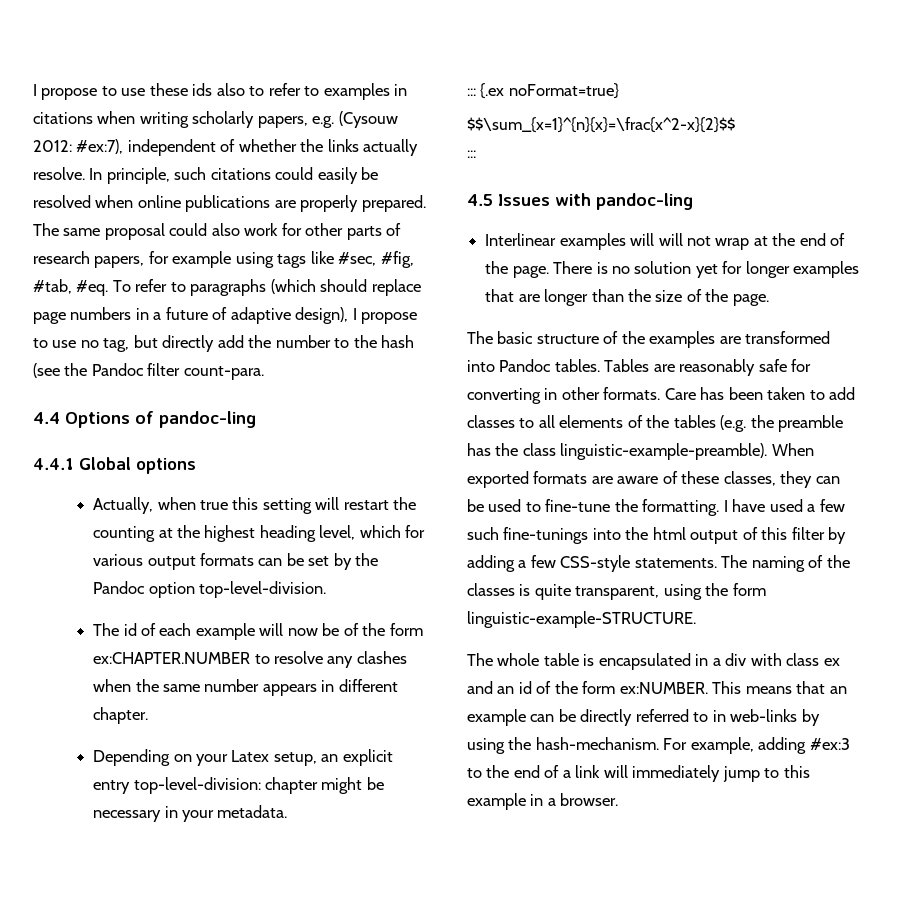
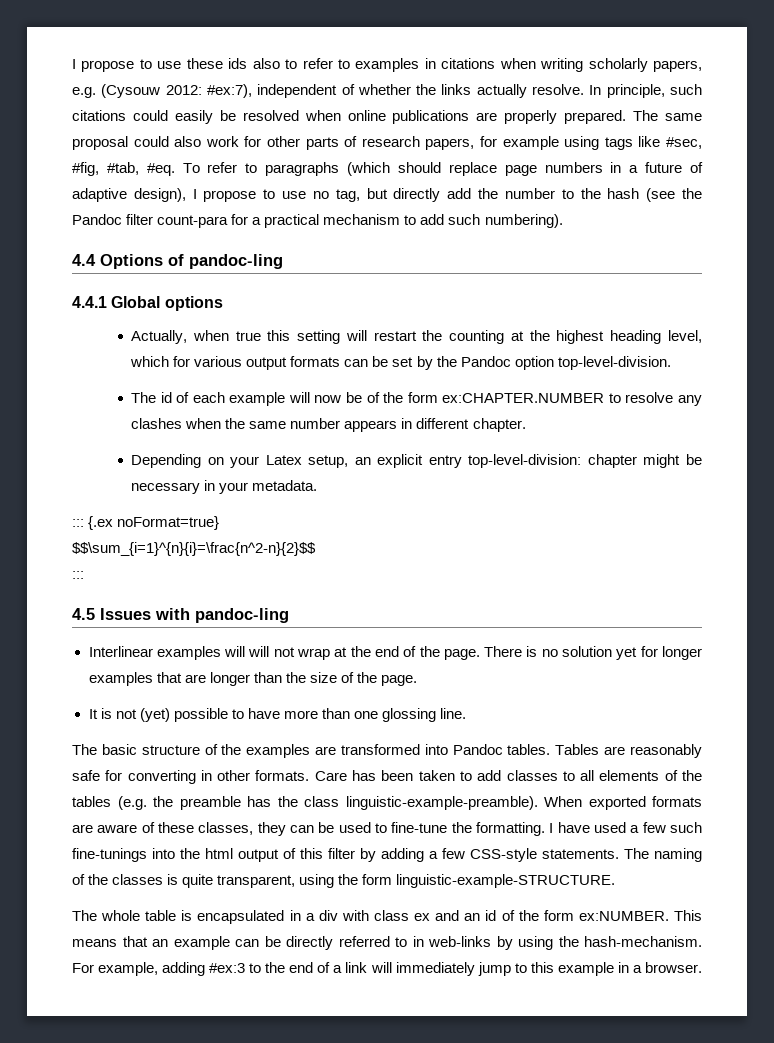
- To refer to paragraphs (which should replace page numbers in a future of adaptive design), I propose to use no tag, but directly add the number to the hash (see the Pandoc filter count-para.
+ To refer to paragraphs (which should replace page numbers in a future of adaptive design), I propose to use no tag, but directly add the number to the hash (see the Pandoc filter count-para for a practical mechanism to add such numbering).
- $$\sum_{x=1}^{n}{x}=\frac{x^2-x}{2}$$
+ $$\sum_{i=1}^{n}{i}=\frac{n^2-n}{2}$$
+ It is not (yet) possible to have more than one glossing line.

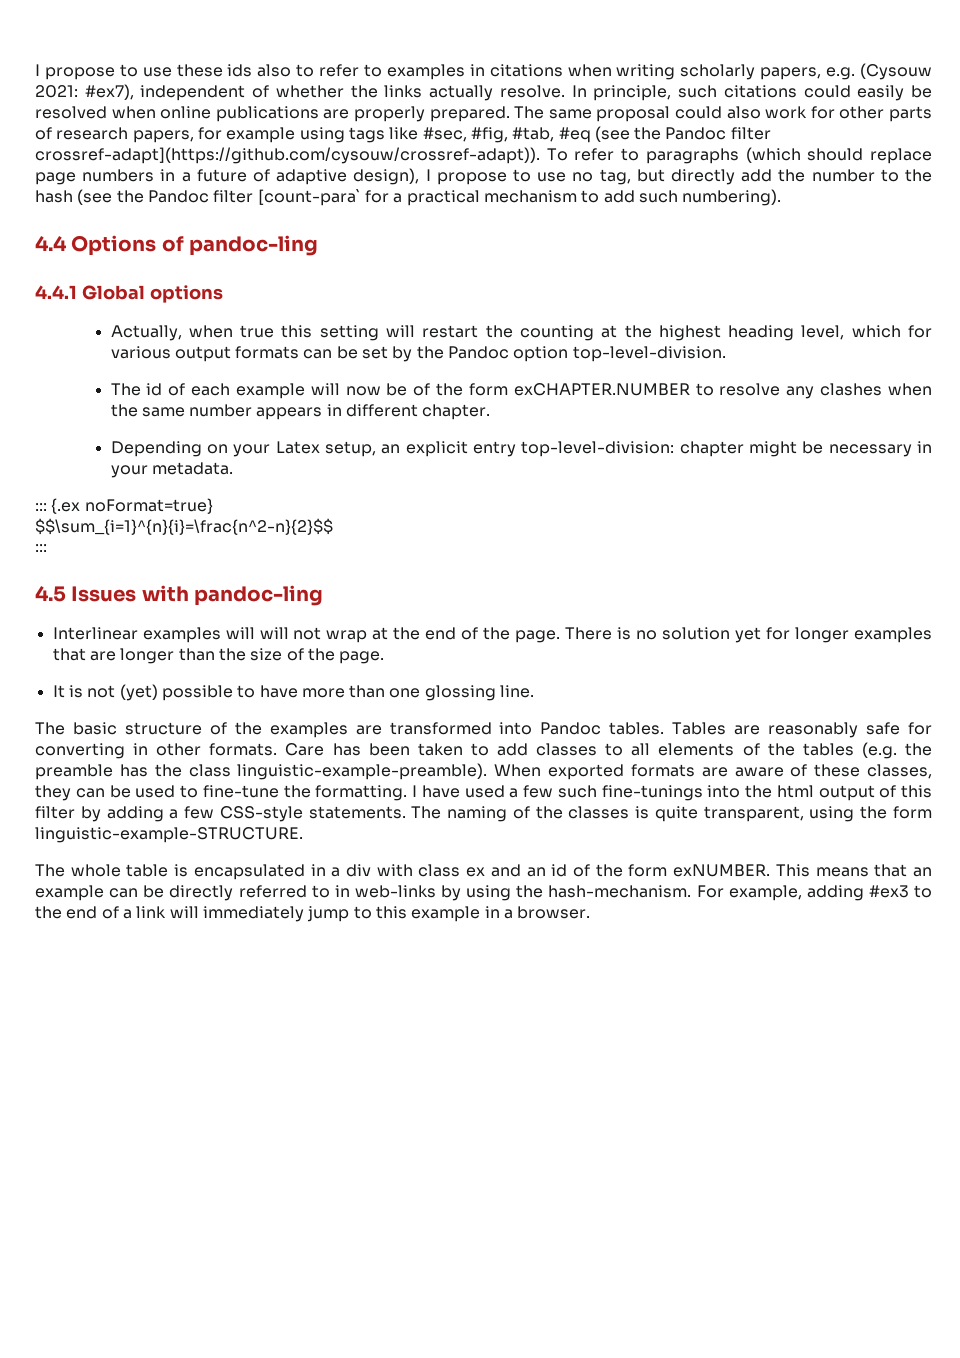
- I propose to use these ids also to refer to examples in citations when writing scholarly papers, e.g. (Cysouw 2012: #ex:7), independent of whether the links actually resolve.
+ I propose to use these ids also to refer to examples in citations when writing scholarly papers, e.g. (Cysouw 2021: #ex7), independent of whether the links actually resolve.
- The same proposal could also work for other parts of research papers, for example using tags like #sec, #fig, #tab, #eq. To refer to paragraphs (which should replace page numbers in a future of adaptive design), I propose to use no tag, but directly add the number to the hash (see the Pandoc filter count-para for a practical mechanism to add such numbering).
+ The same proposal could also work for other parts of research papers, for example using tags like #sec, #fig, #tab, #eq (see the Pandoc filter crossref-adapt](https://github.com/cysouw/crossref-adapt)). To refer to paragraphs (which should replace page numbers in a future of adaptive design), I propose to use no tag, but directly add the number to the hash (see the Pandoc filter [count-para` for a practical mechanism to add such numbering).
- The id of each example will now be of the form ex:CHAPTER.NUMBER to resolve any clashes when the same number appears in different chapter.
+ The id of each example will now be of the form exCHAPTER.NUMBER to resolve any clashes when the same number appears in different chapter.
- The whole table is encapsulated in a div with class ex and an id of the form ex:NUMBER.
+ The whole table is encapsulated in a div with class ex and an id of the form exNUMBER.
- For example, adding #ex:3 to the end of a link will immediately jump to this example in a browser.
+ For example, adding #ex3 to the end of a link will immediately jump to this example in a browser.

